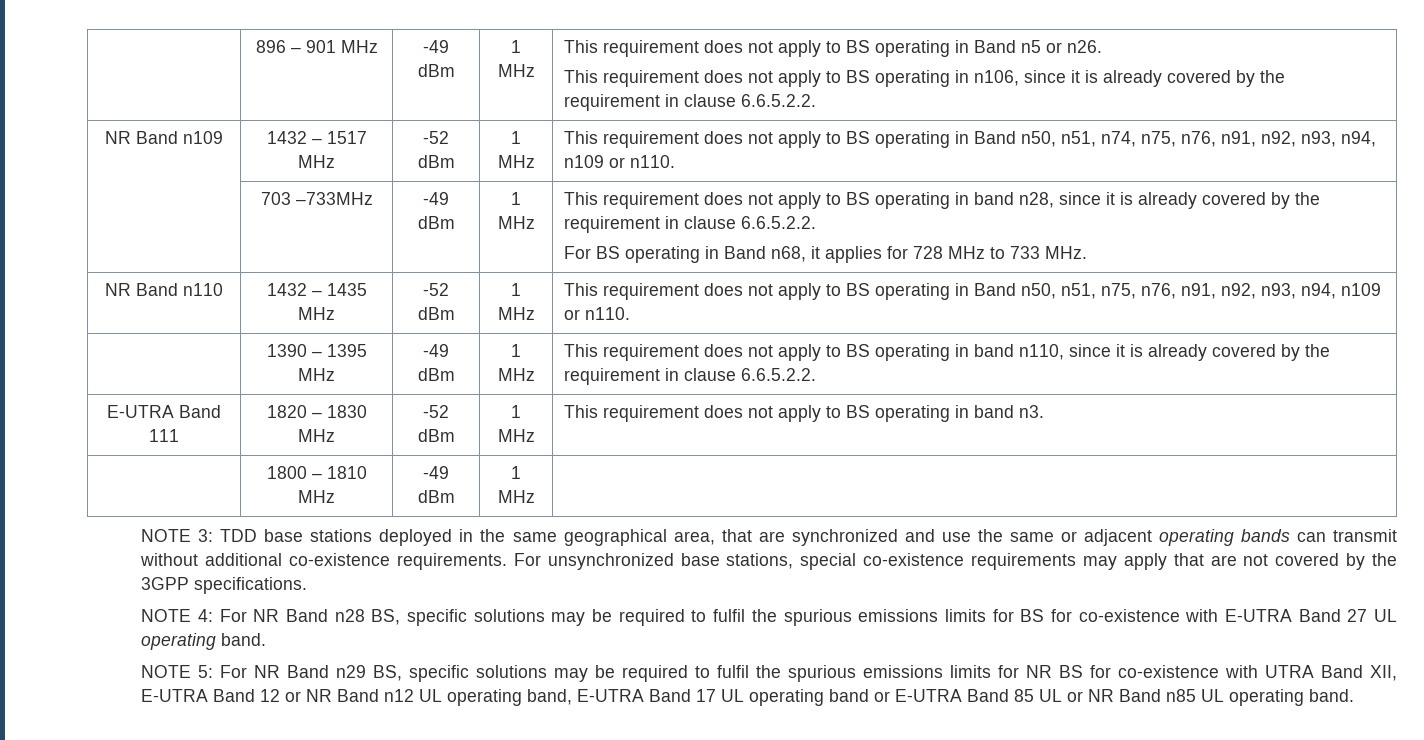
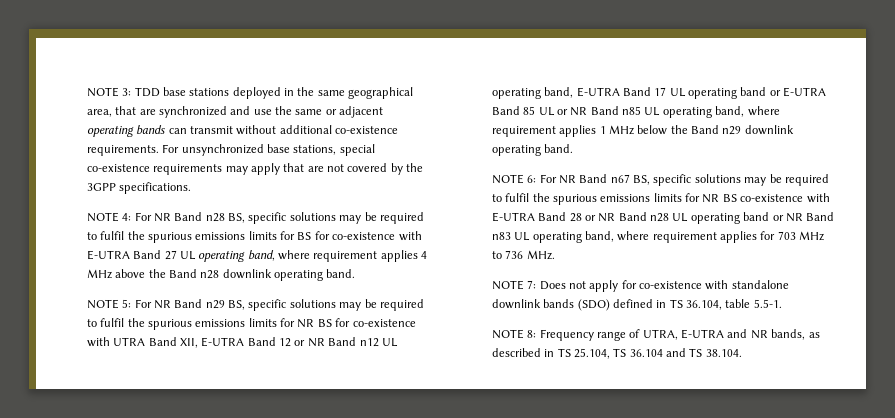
- 896 – 901 MHz | -49 dBm | 1 MHz | This requirement does not apply to BS operating in Band n5 or n26.
- This requirement does not apply to BS operating in n106, since it is already covered by the requirement in clause 6.6.5.2.2.
- NR Band n109 | 1432 – 1517 MHz | -52 dBm | 1 MHz | This requirement does not apply to BS operating in Band n50, n51, n74, n75, n76, n91, n92, n93, n94, n109 or n110.
- | 703 –733MHz | -49 dBm | 1 MHz | This requirement does not apply to BS operating in band n28, since it is already covered by the requirement in clause 6.6.5.2.2.
- For BS operating in Band n68, it applies for 728 MHz to 733 MHz.
- NR Band n110 | 1432 – 1435 MHz | -52 dBm | 1 MHz | This requirement does not apply to BS operating in Band n50, n51, n75, n76, n91, n92, n93, n94, n109 or n110.
- | 1390 – 1395 MHz | -49 dBm | 1 MHz | This requirement does not apply to BS operating in band n110, since it is already covered by the requirement in clause 6.6.5.2.2.
- E-UTRA Band 111 | 1820 – 1830 MHz | -52 dBm | 1 MHz | This requirement does not apply to BS operating in band n3.
- | 1800 – 1810 MHz | -49 dBm | 1 MHz |
- NOTE 4: For NR Band n28 BS, specific solutions may be required to fulfil the spurious emissions limits for BS for co-existence with E-UTRA Band 27 UL operating band.
+ NOTE 4: For NR Band n28 BS, specific solutions may be required to fulfil the spurious emissions limits for BS for co-existence with E-UTRA Band 27 UL operating band, where requirement applies 4 MHz above the Band n28 downlink operating band.
- NOTE 5: For NR Band n29 BS, specific solutions may be required to fulfil the spurious emissions limits for NR BS for co-existence with UTRA Band XII, E-UTRA Band 12 or NR Band n12 UL operating band, E-UTRA Band 17 UL operating band or E-UTRA Band 85 UL or NR Band n85 UL operating band.
+ NOTE 5: For NR Band n29 BS, specific solutions may be required to fulfil the spurious emissions limits for NR BS for co-existence with UTRA Band XII, E-UTRA Band 12 or NR Band n12 UL operating band, E-UTRA Band 17 UL operating band or E-UTRA Band 85 UL or NR Band n85 UL operating band, where requirement applies 1 MHz below the Band n29 downlink operating band.
+ NOTE 6: For NR Band n67 BS, specific solutions may be required to fulfil the spurious emissions limits for NR BS co-existence with E-UTRA Band 28 or NR Band n28 UL operating band or NR Band n83 UL operating band, where requirement applies for 703 MHz to 736 MHz.
+ NOTE 7: Does not apply for co-existence with standalone downlink bands (SDO) defined in TS 36.104, table 5.5-1.
+ NOTE 8: Frequency range of UTRA, E-UTRA and NR bands, as described in TS 25.104, TS 36.104 and TS 38.104.

